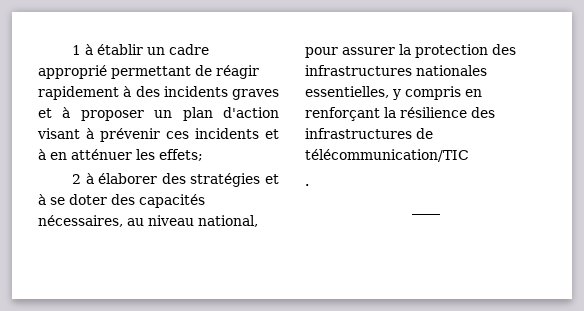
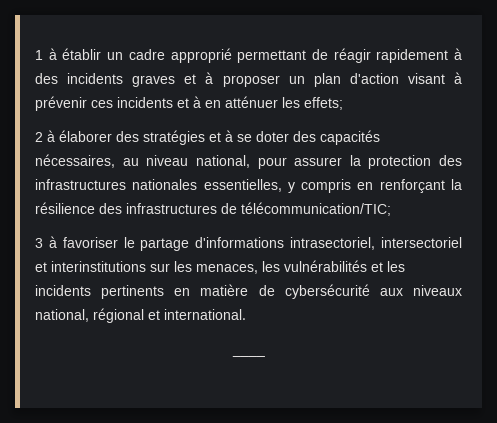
- 2 à élaborer des stratégies et à se doter des capacités nécessaires, au niveau national, pour assurer la protection des infrastructures nationales essentielles, y compris en renforçant la résilience des infrastructures de télécommunication/TIC
- .
+ 2 à élaborer des stratégies et à se doter des capacités nécessaires, au niveau national, pour assurer la protection des infrastructures nationales essentielles, y compris en renforçant la résilience des infrastructures de télécommunication/TIC;
+ 3 à favoriser le partage d'informations intrasectoriel, intersectoriel et interinstitutions sur les menaces, les vulnérabilités et les incidents pertinents en matière de cybersécurité aux niveaux national, régional et international.

